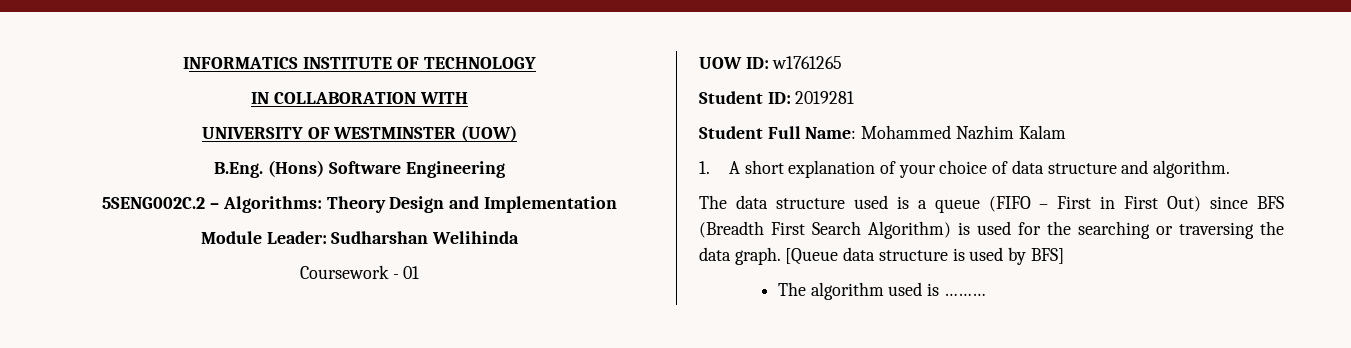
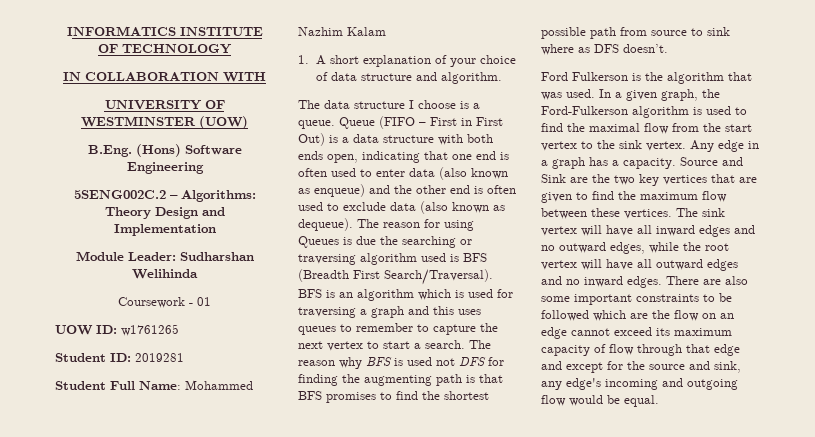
- The data structure used is a queue (FIFO – First in First Out) since BFS (Breadth First Search Algorithm) is used for the searching or traversing the data graph. [Queue data structure is used by BFS]
- The algorithm used is ………
+ The data structure I choose is a queue. Queue (FIFO – First in First Out) is a data structure with both ends open, indicating that one end is often used to enter data (also known as enqueue) and the other end is often used to exclude data (also known as dequeue). The reason for using Queues is due the searching or traversing algorithm used is BFS (Breadth First Search/Traversal). BFS is an algorithm which is used for traversing a graph and this uses queues to remember to capture the next vertex to start a search. The reason why BFS is used not DFS for finding the augmenting path is that BFS promises to find the shortest possible path from source to sink where as DFS doesn’t.
+ Ford Fulkerson is the algorithm that was used. In a given graph, the Ford-Fulkerson algorithm is used to find the maximal flow from the start vertex to the sink vertex. Any edge in a graph has a capacity. Source and Sink are the two key vertices that are given to find the maximum flow between these vertices. The sink vertex will have all inward edges and no outward edges, while the root vertex will have all outward edges and no inward edges. There are also some important constraints to be followed which are the flow on an edge cannot exceed its maximum capacity of flow through that edge and except for the source and sink, any edge's incoming and outgoing flow would be equal.

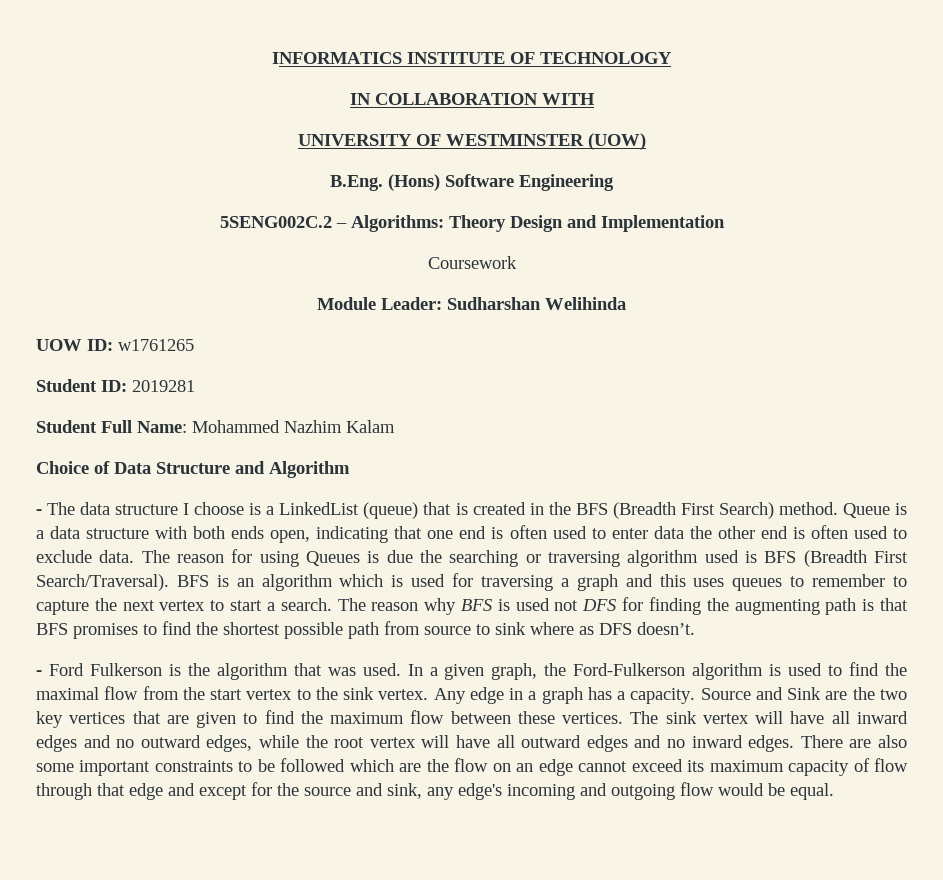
+ Coursework
- Coursework - 01
- 1. A short explanation of your choice of data structure and algorithm.
- The data structure I choose is a queue. Queue (FIFO – First in First Out) is a data structure with both ends open, indicating that one end is often used to enter data (also known as enqueue) and the other end is often used to exclude data (also known as dequeue).
+ Choice of Data Structure and Algorithm
+ - The data structure I choose is a LinkedList (queue) that is created in the BFS (Breadth First Search) method. Queue is a data structure with both ends open, indicating that one end is often used to enter data the other end is often used to exclude data.
- Ford Fulkerson is the algorithm that was used.
+ - Ford Fulkerson is the algorithm that was used.

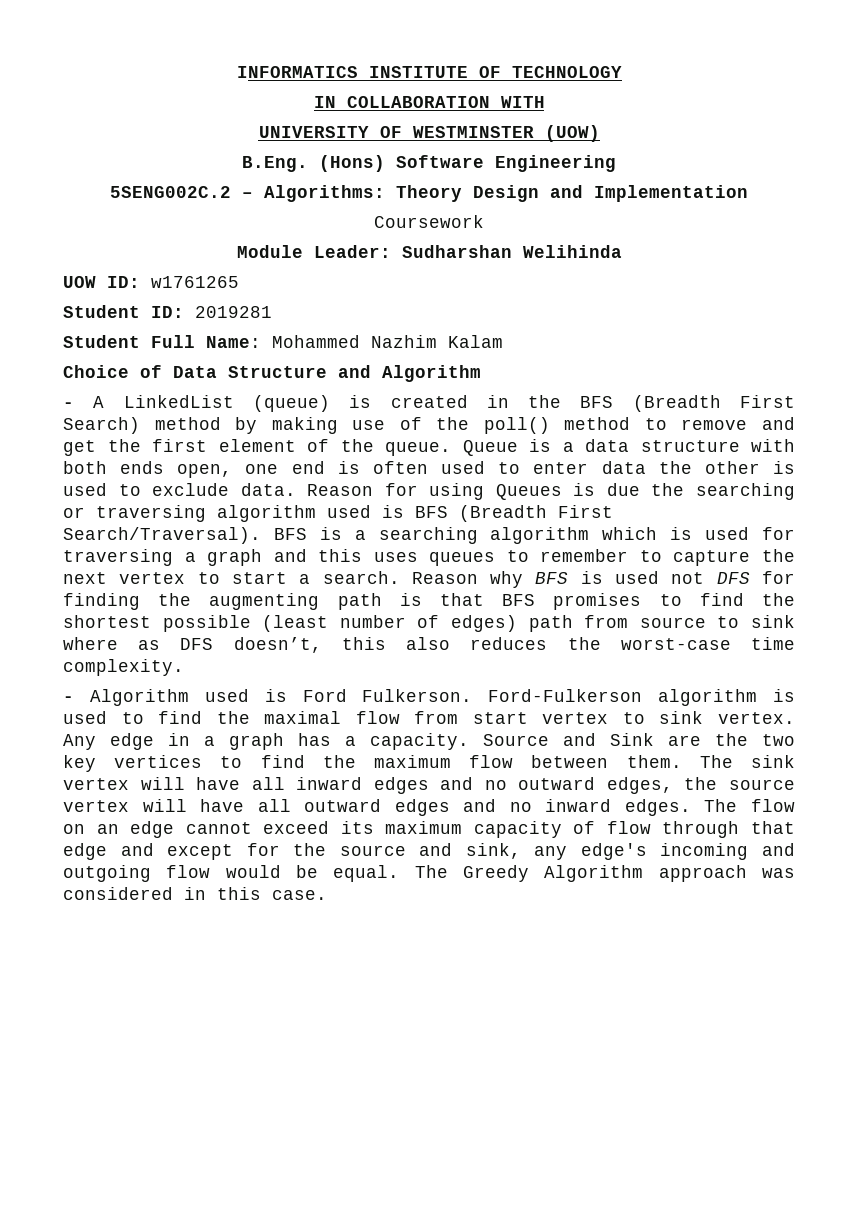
- - The data structure I choose is a LinkedList (queue) that is created in the BFS (Breadth First Search) method.
+ - A LinkedList (queue) is created in the BFS (Breadth First Search) method by making use of the poll() method to remove and get the first element of the queue.
- Queue is a data structure with both ends open, indicating that one end is often used to enter data the other end is often used to exclude data.
+ Queue is a data structure with both ends open, one end is often used to enter data the other is used to exclude data.
- The reason for using Queues is due the searching or traversing algorithm used is BFS (Breadth First Search/Traversal).
+ Reason for using Queues is due the searching or traversing algorithm used is BFS (Breadth First Search/Traversal).
- BFS is an algorithm which is used for traversing a graph and this uses queues to remember to capture the next vertex to start a search.
+ BFS is a searching algorithm which is used for traversing a graph and this uses queues to remember to capture the next vertex to start a search.
- The reason why BFS is used not DFS for finding the augmenting path is that BFS promises to find the shortest possible path from source to sink where as DFS doesn’t.
- - Ford Fulkerson is the algorithm that was used. In a given graph, the Ford-Fulkerson algorithm is used to find the maximal flow from the start vertex to the sink vertex.
+ Reason why BFS is used not DFS for finding the augmenting path is that BFS promises to find the shortest possible (least number of edges) path from source to sink where as DFS doesn’t, this also reduces the worst-case time complexity.
+ - Algorithm used is Ford Fulkerson. Ford-Fulkerson algorithm is used to find the maximal flow from start vertex to sink vertex.
- Source and Sink are the two key vertices that are given to find the maximum flow between these vertices.
+ Source and Sink are the two key vertices to find the maximum flow between them.
- The sink vertex will have all inward edges and no outward edges, while the root vertex will have all outward edges and no inward edges.
+ The sink vertex will have all inward edges and no outward edges, the source vertex will have all outward edges and no inward edges.
- There are also some important constraints to be followed which are the flow on an edge cannot exceed its maximum capacity of flow through that edge and except for the source and sink, any edge's incoming and outgoing flow would be equal.
+ The flow on an edge cannot exceed its maximum capacity of flow through that edge and except for the source and sink, any edge's incoming and outgoing flow would be equal.
+ The Greedy Algorithm approach was considered in this case.

